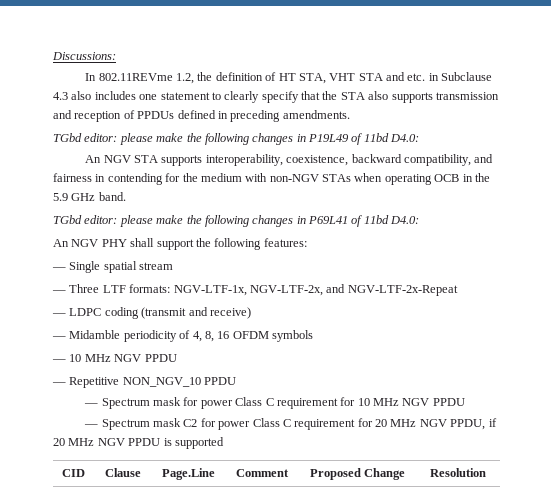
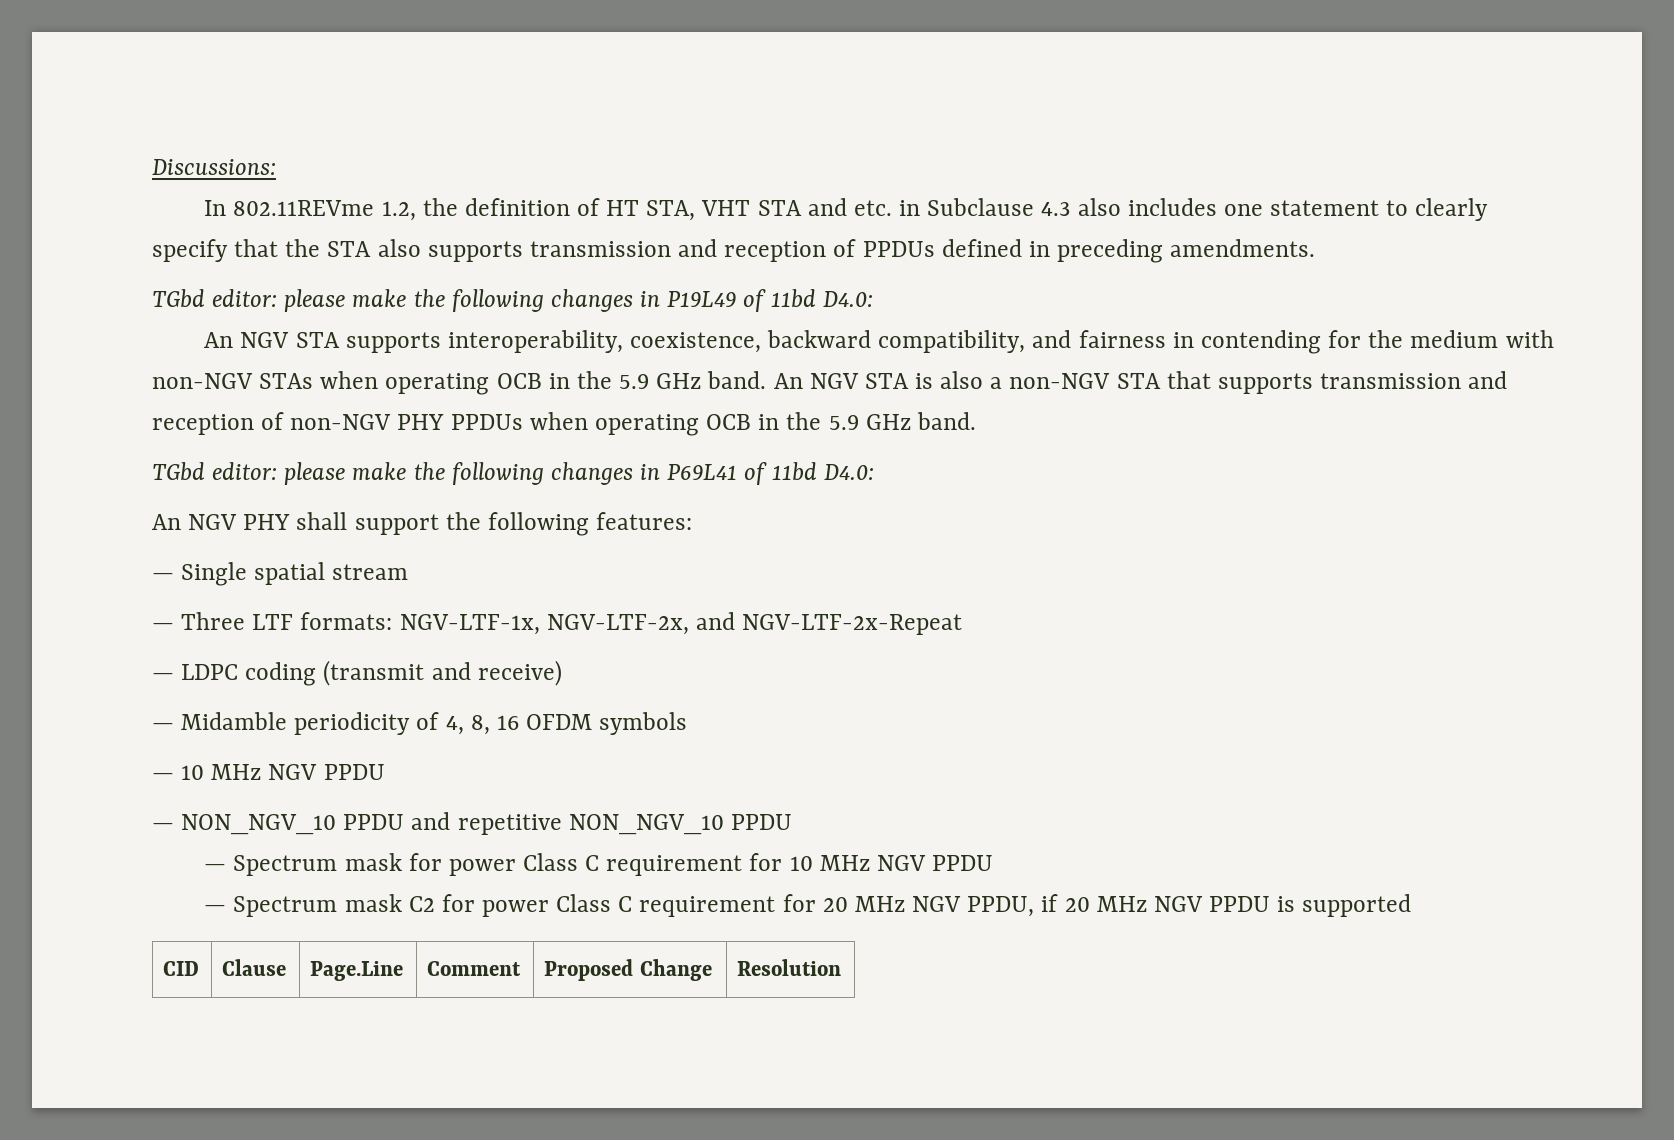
+ An NGV STA is also a non-NGV STA that supports transmission and reception of non-NGV PHY PPDUs when operating OCB in the 5.9 GHz band.
- — Repetitive NON_NGV_10 PPDU
+ — NON_NGV_10 PPDU and repetitive NON_NGV_10 PPDU

